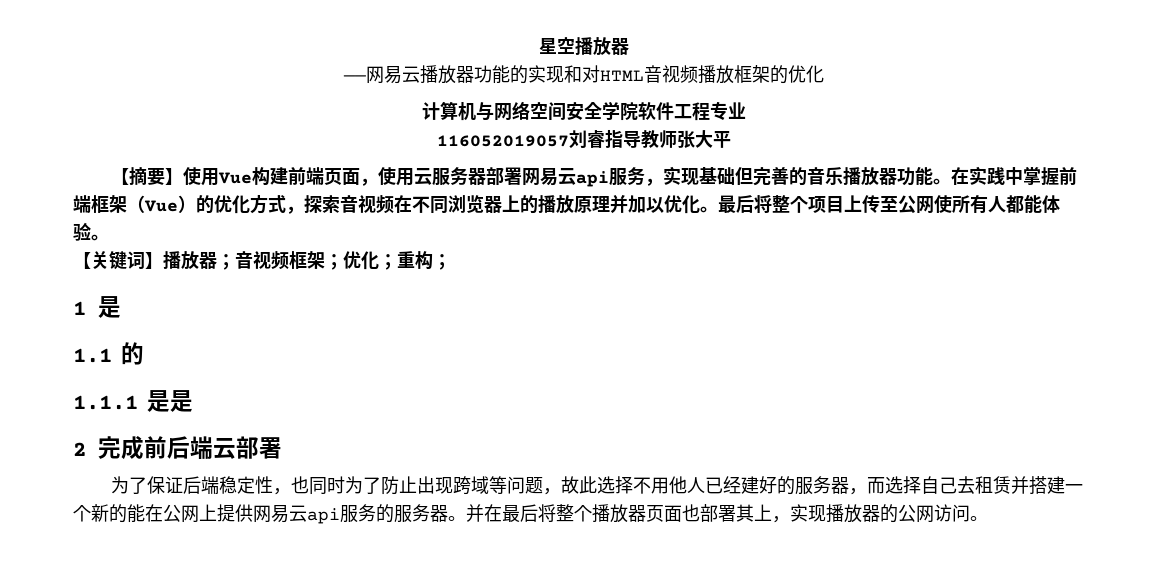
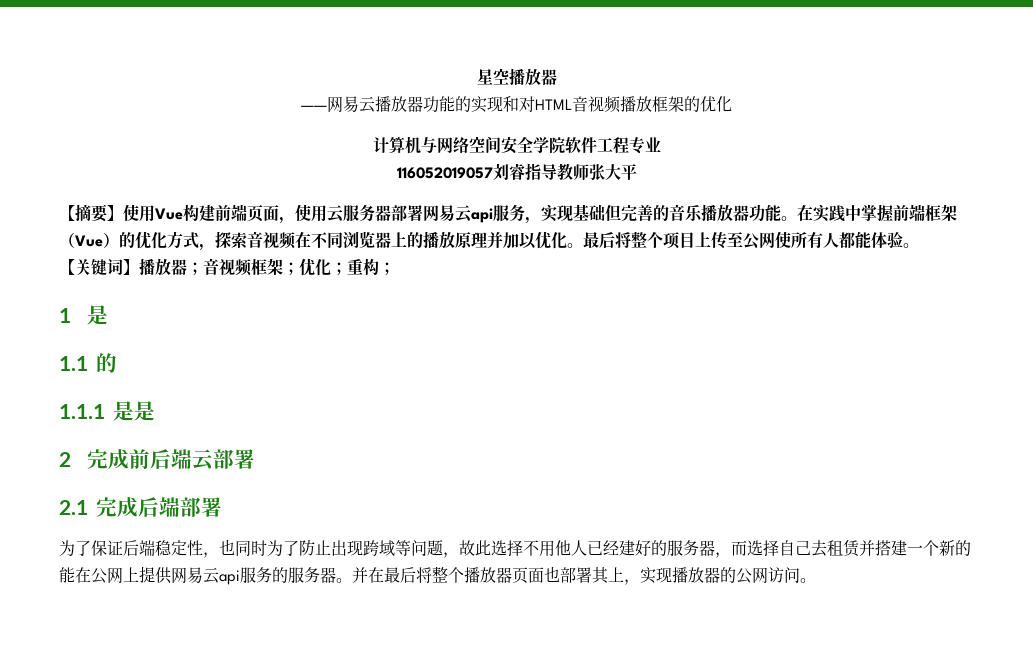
+ 2.1完成后端部署

